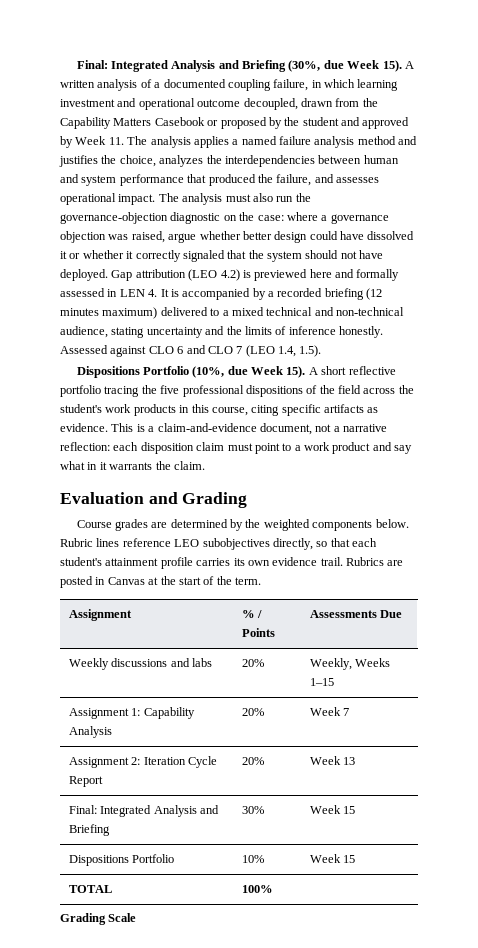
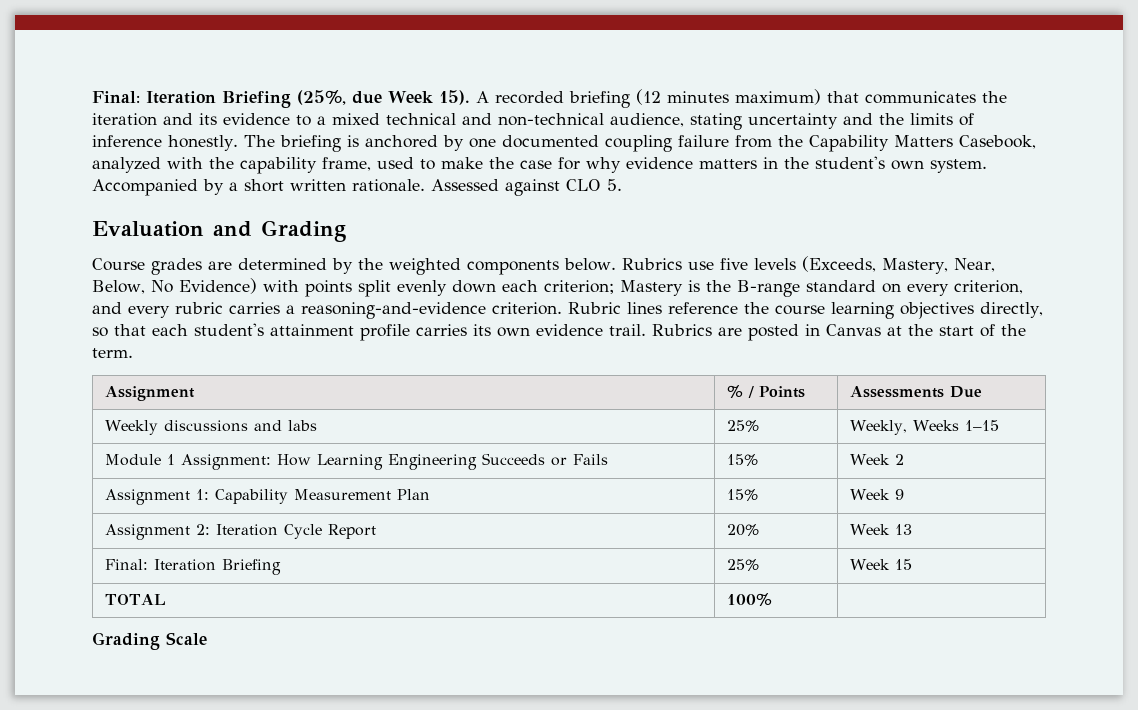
- Final: Integrated Analysis and Briefing (30%, due Week 15). A written analysis of a documented coupling failure, in which learning investment and operational outcome decoupled, drawn from the Capability Matters Casebook or proposed by the student and approved by Week 11. The analysis applies a named failure analysis method and justifies the choice, analyzes the interdependencies between human and system performance that produced the failure, and assesses operational impact. The analysis must also run the governance-objection diagnostic on the case: where a governance objection was raised, argue whether better design could have dissolved it or whether it correctly signaled that the system should not have deployed. Gap attribution (LEO 4.2) is previewed here and formally assessed in LEN 4. It is accompanied by a recorded briefing (12 minutes maximum) delivered to a mixed technical and non-technical audience, stating uncertainty and the limits of inference honestly.
+ Final: Iteration Briefing (25%, due Week 15). A recorded briefing (12 minutes maximum) that communicates the iteration and its evidence to a mixed technical and non-technical audience, stating uncertainty and the limits of inference honestly.
- Assessed against CLO 6 and CLO 7 (LEO 1.4, 1.5).
- Dispositions Portfolio (10%, due Week 15). A short reflective portfolio tracing the five professional dispositions of the field across the student's work products in this course, citing specific artifacts as evidence. This is a claim-and-evidence document, not a narrative reflection: each disposition claim must point to a work product and say what in it warrants the claim.
+ The briefing is anchored by one documented coupling failure from the Capability Matters Casebook, analyzed with the capability frame, used to make the case for why evidence matters in the student's own system. Accompanied by a short written rationale. Assessed against CLO 5.
- Rubric lines reference LEO subobjectives directly, so that each student's attainment profile carries its own evidence trail.
+ Rubrics use five levels (Exceeds, Mastery, Near, Below, No Evidence) with points split evenly down each criterion; Mastery is the B-range standard on every criterion, and every rubric carries a reasoning-and-evidence criterion. Rubric lines reference the course learning objectives directly, so that each student's attainment profile carries its own evidence trail.
- Weekly discussions and labs | 20% | Weekly, Weeks 1–15
+ Weekly discussions and labs | 25% | Weekly, Weeks 1–15
+ Module 1 Assignment: How Learning Engineering Succeeds or Fails | 15% | Week 2
- Assignment 1: Capability Analysis | 20% | Week 7
+ Assignment 1: Capability Measurement Plan | 15% | Week 9
- Final: Integrated Analysis and Briefing | 30% | Week 15
- Dispositions Portfolio | 10% | Week 15
+ Final: Iteration Briefing | 25% | Week 15

